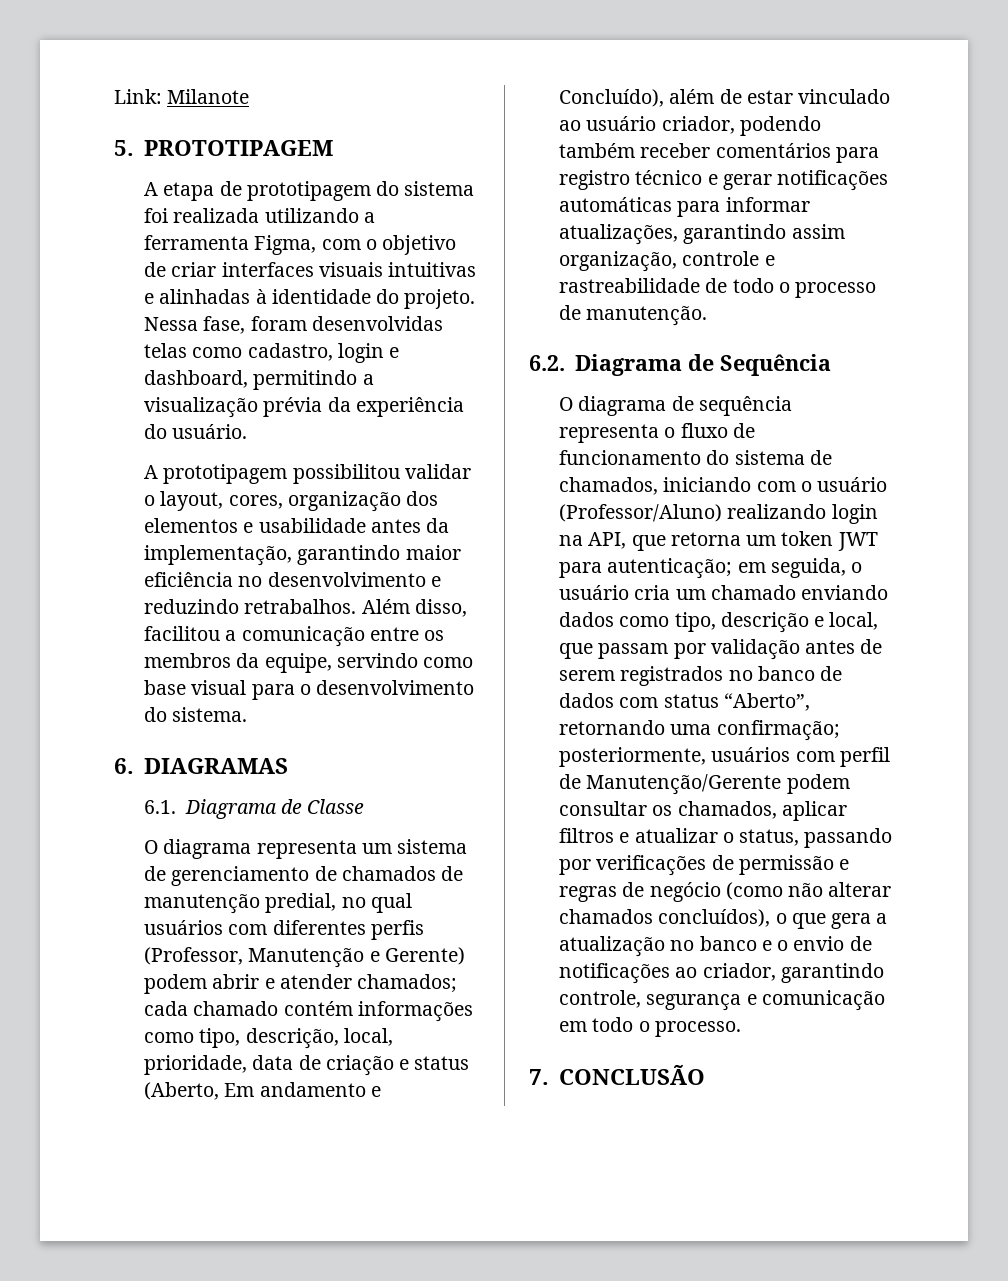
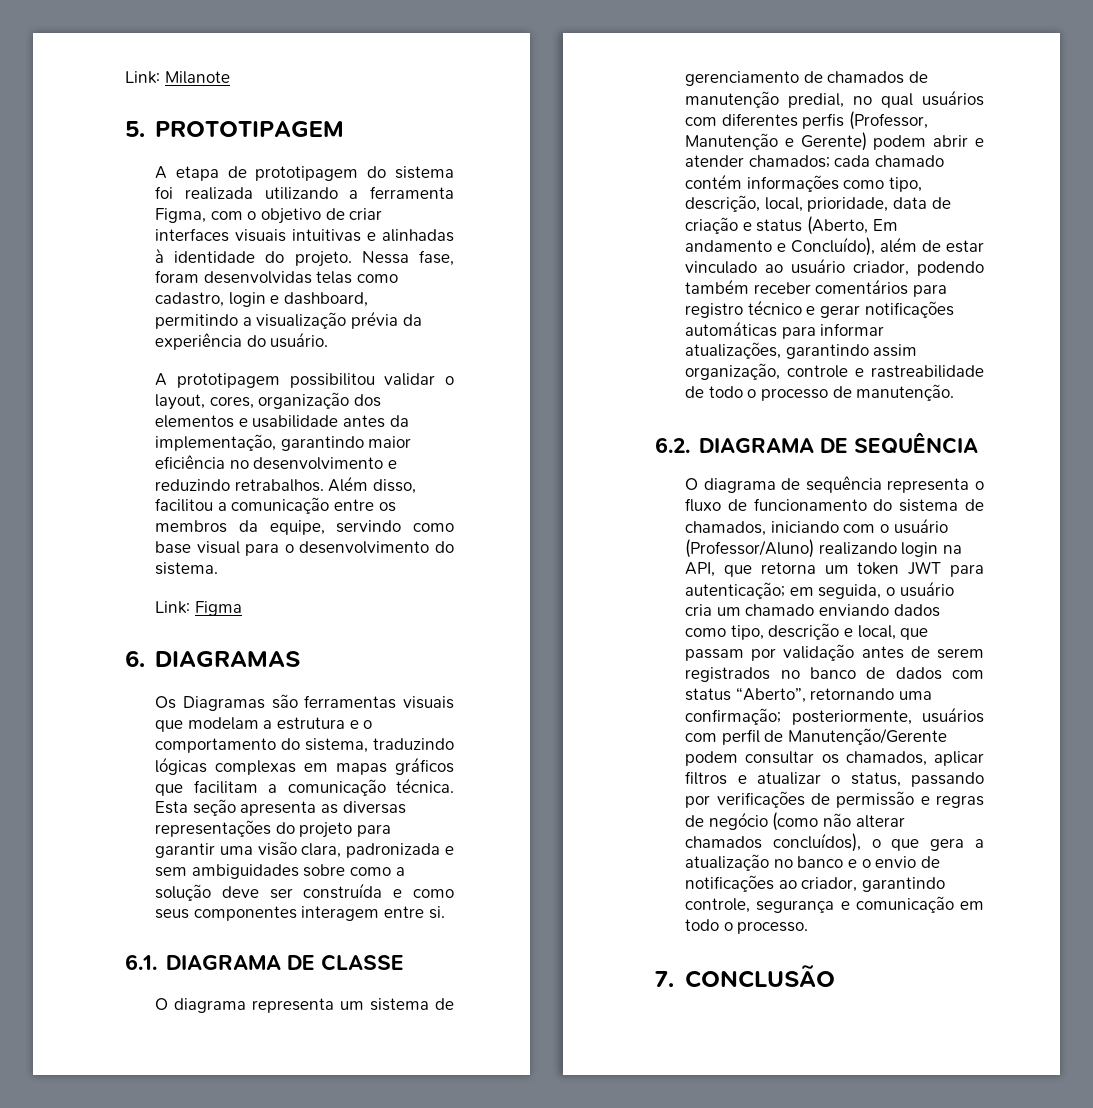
+ Link: Figma
- 6.1. Diagrama de Classe
+ Os Diagramas são ferramentas visuais que modelam a estrutura e o comportamento do sistema, traduzindo lógicas complexas em mapas gráficos que facilitam a comunicação técnica. Esta seção apresenta as diversas representações do projeto para garantir uma visão clara, padronizada e sem ambiguidades sobre como a solução deve ser construída e como seus componentes interagem entre si.
+ 6.1. DIAGRAMA DE CLASSE
- 6.2. Diagrama de Sequência
+ 6.2. DIAGRAMA DE SEQUÊNCIA

